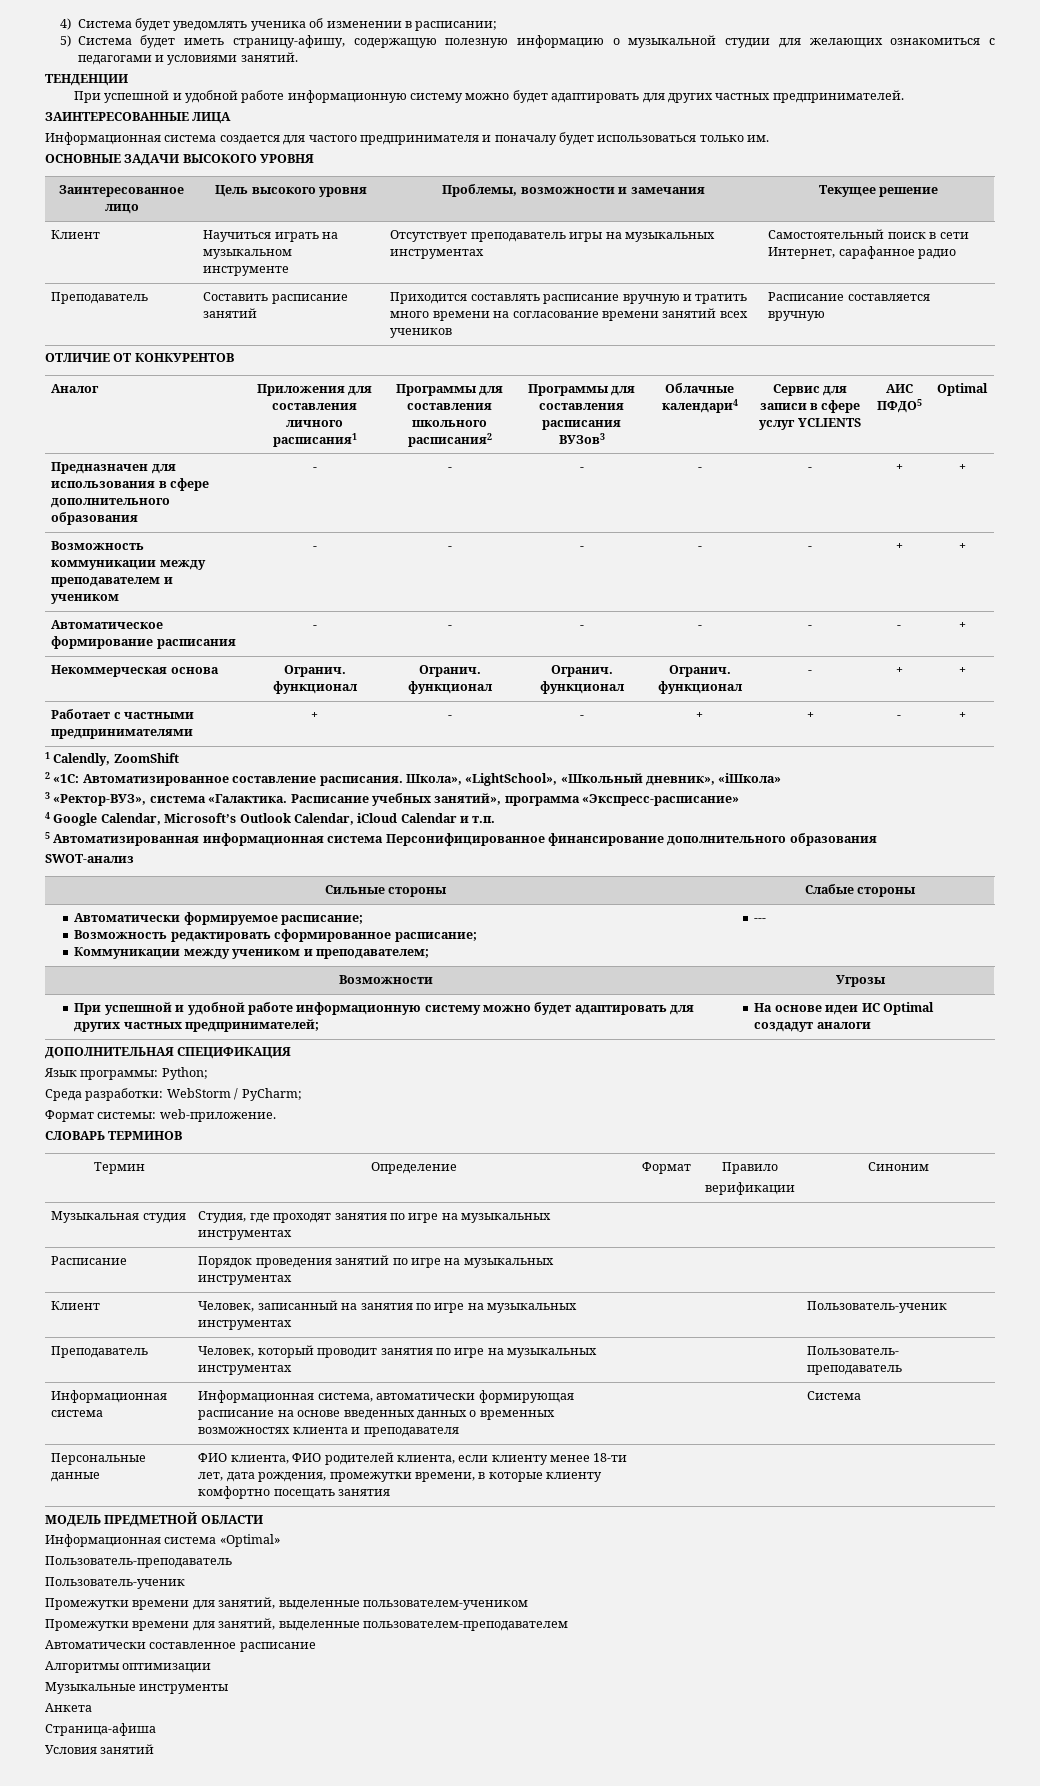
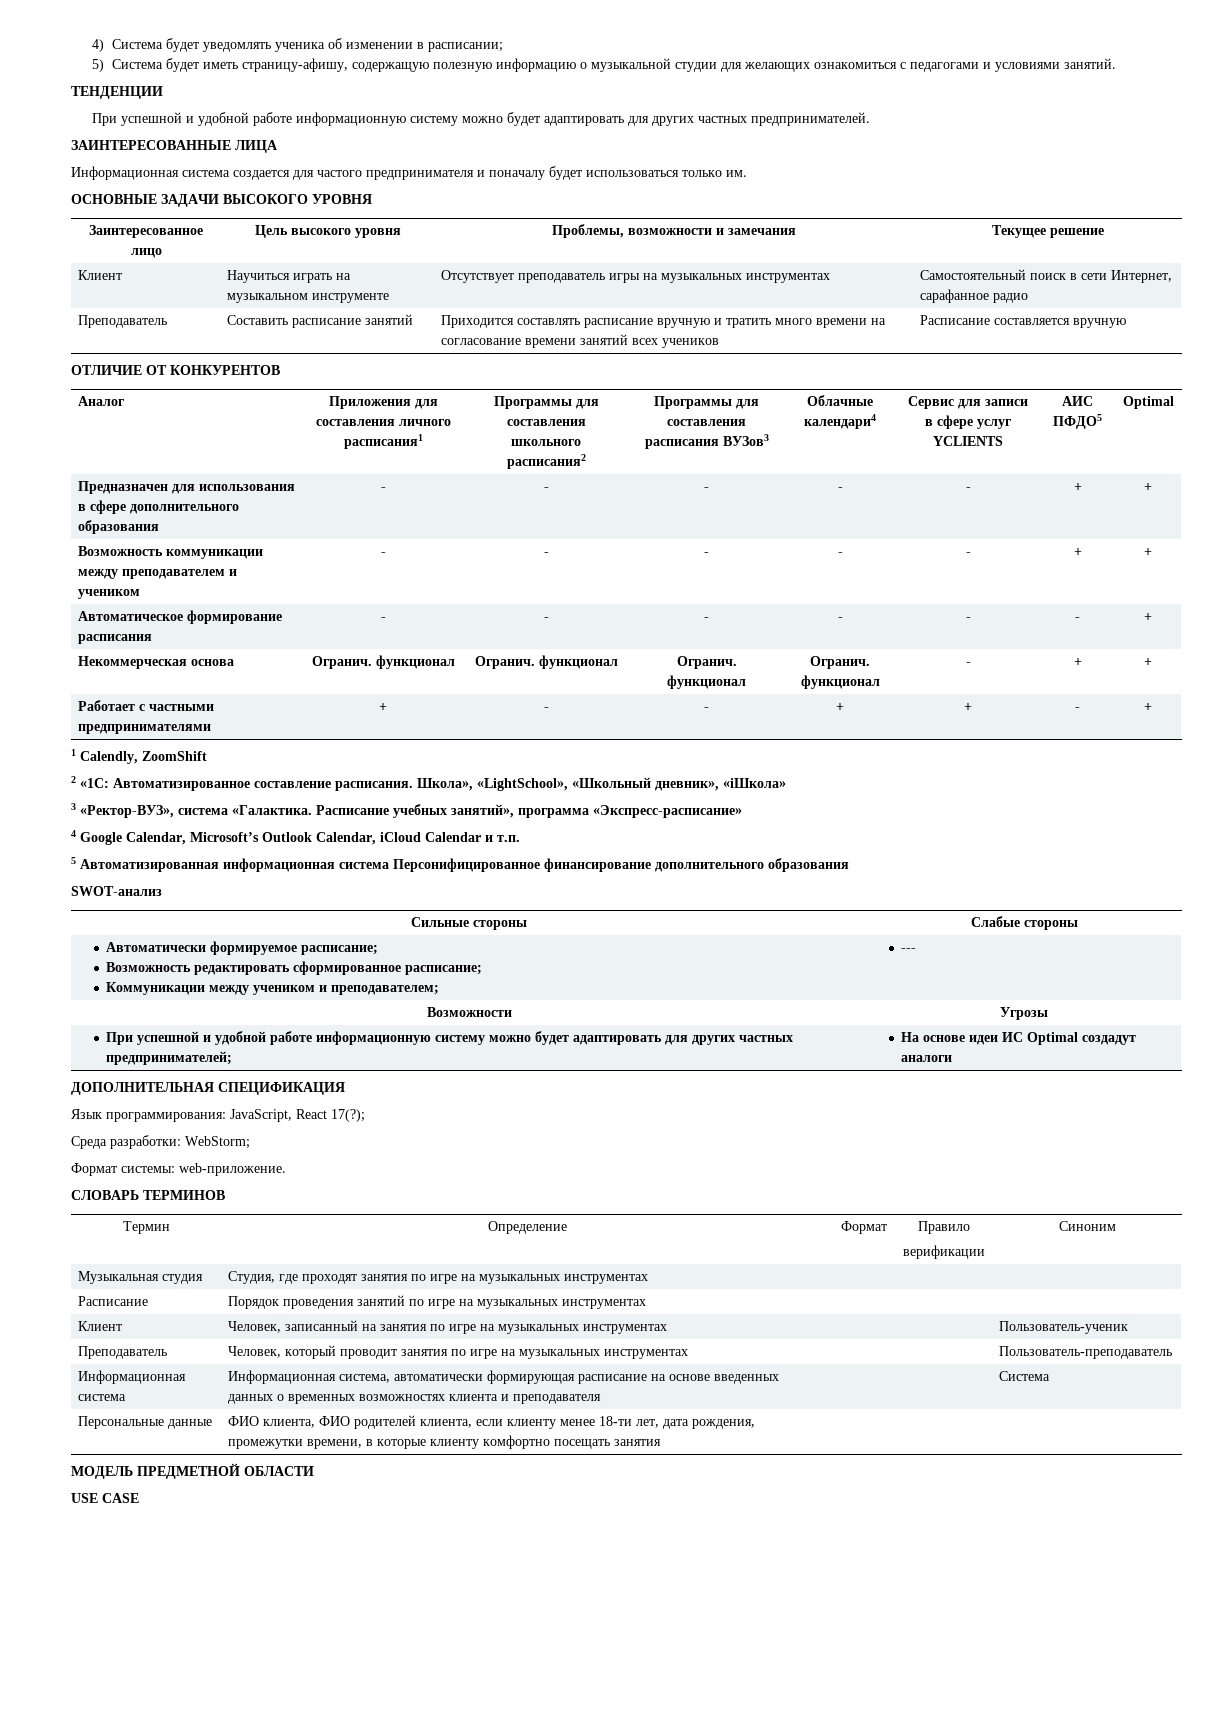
- Язык программы: Python;
+ Язык программирования: JavaScript, React 17(?);
- Среда разработки: WebStorm / PyCharm;
+ Среда разработки: WebStorm;
- Информационная система «Optimal»
- Пользователь-преподаватель
- Пользователь-ученик
- Промежутки времени для занятий, выделенные пользователем-учеником
- Промежутки времени для занятий, выделенные пользователем-преподавателем
- Автоматически составленное расписание
- Алгоритмы оптимизации
- Музыкальные инструменты
- Анкета
- Страница-афиша
- Условия занятий
+ USE CASE

